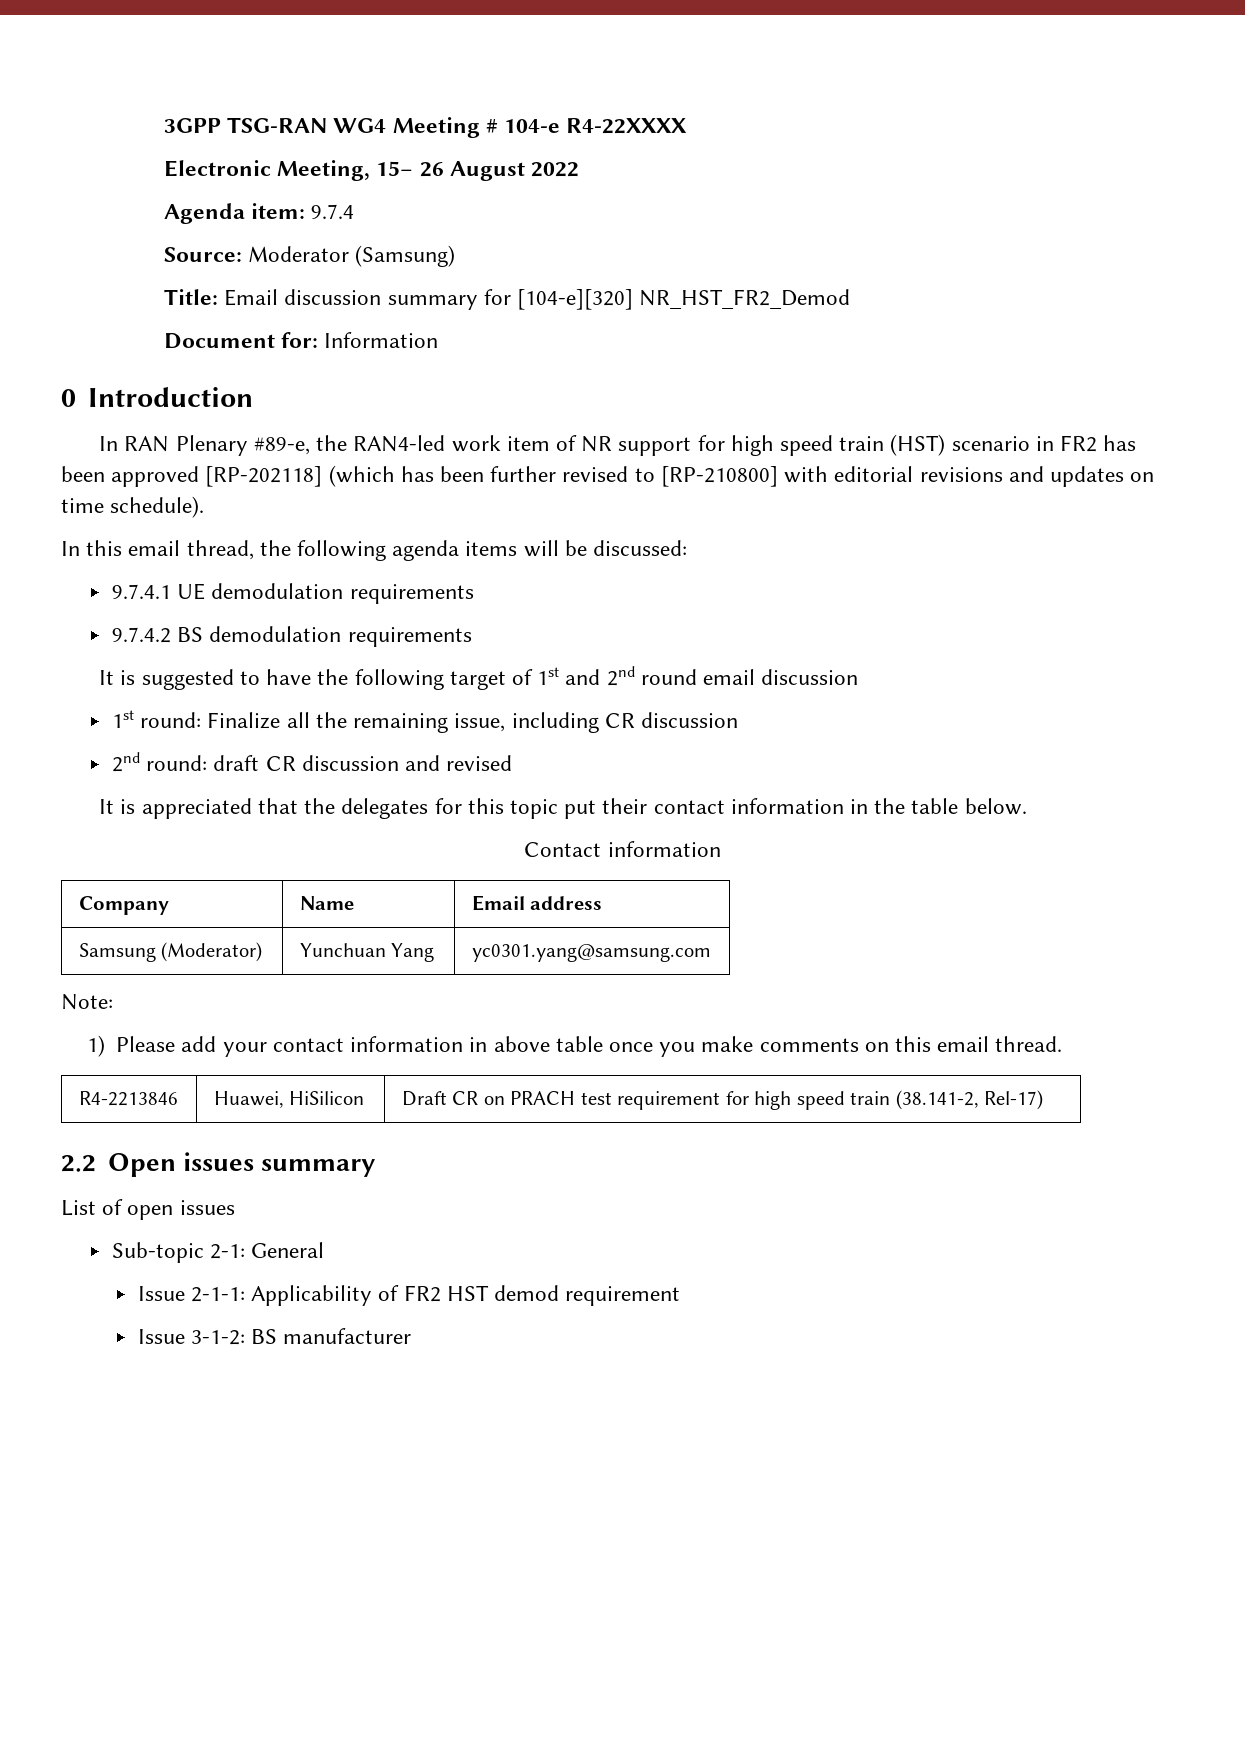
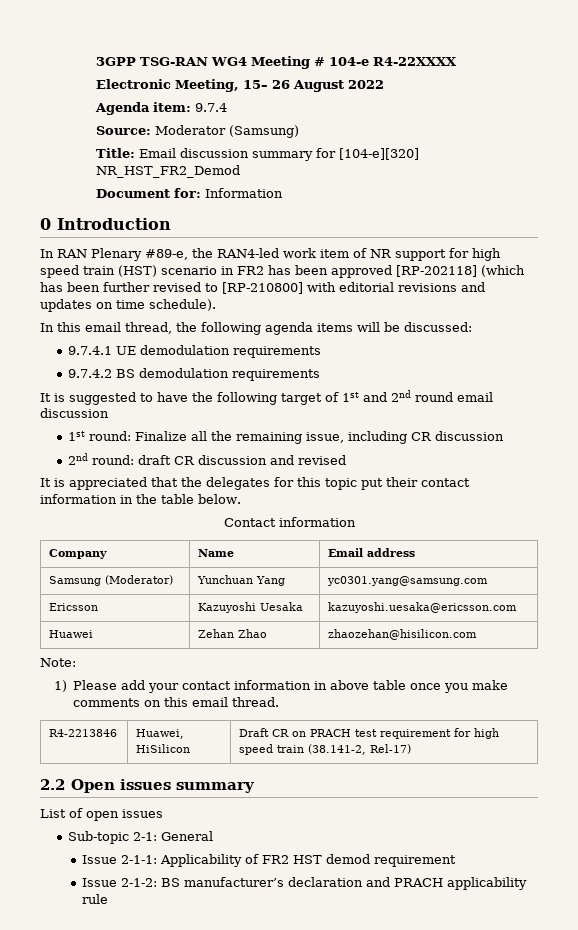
+ Ericsson | Kazuyoshi Uesaka | kazuyoshi.uesaka@ericsson.com
+ Huawei | Zehan Zhao | zhaozehan@hisilicon.com
- Issue 3-1-2: BS manufacturer
+ Issue 2-1-2: BS manufacturer’s declaration and PRACH applicability rule

